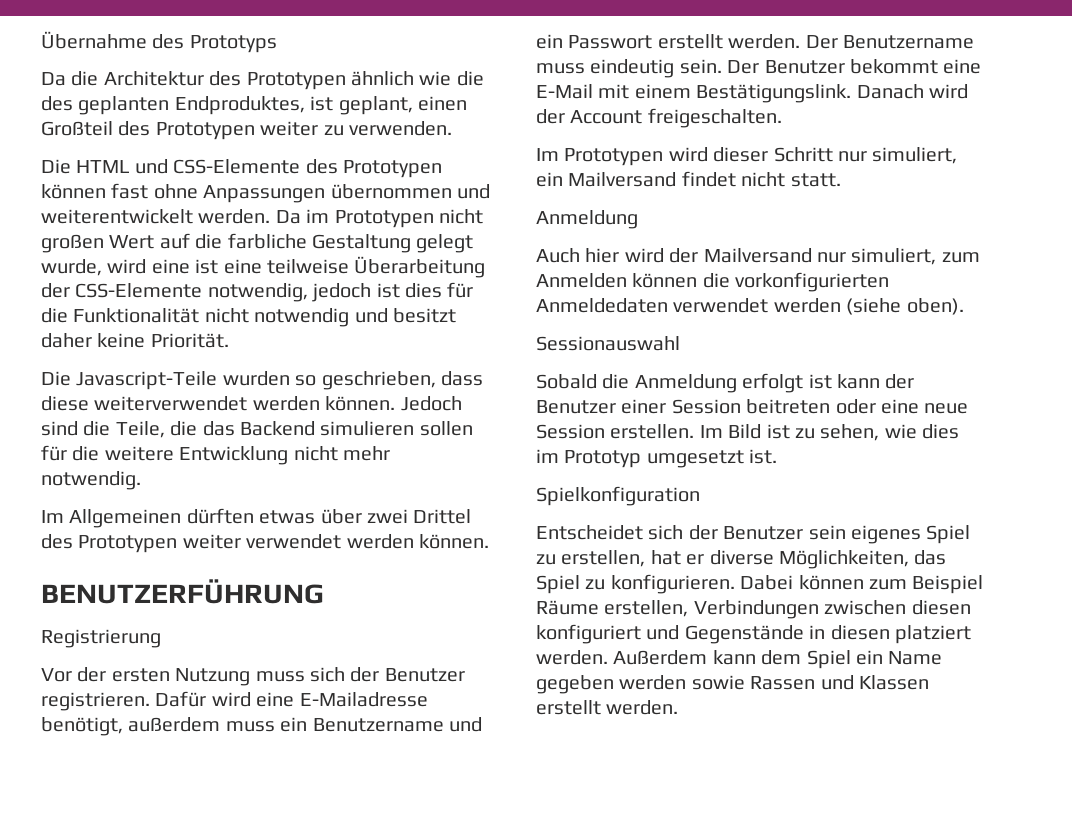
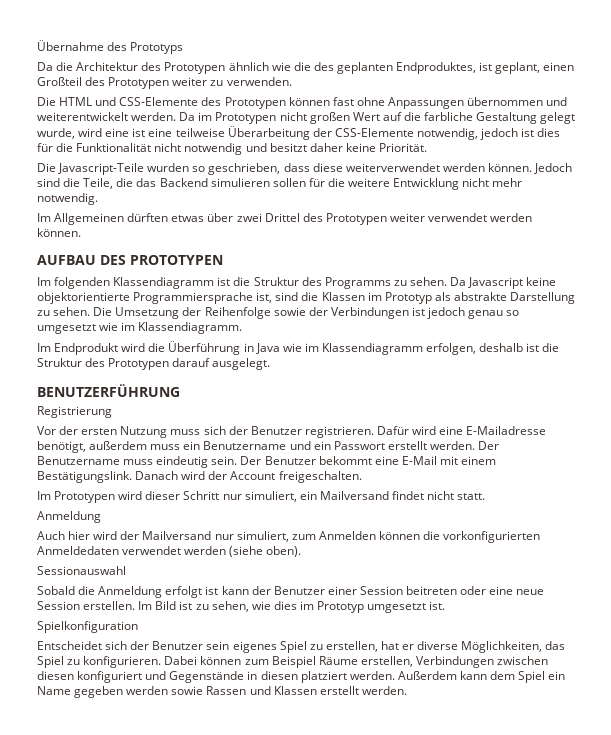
+ AUFBAU DES PROTOTYPEN
+ Im folgenden Klassendiagramm ist die Struktur des Programms zu sehen. Da Javascript keine objektorientierte Programmiersprache ist, sind die Klassen im Prototyp als abstrakte Darstellung zu sehen. Die Umsetzung der Reihenfolge sowie der Verbindungen ist jedoch genau so umgesetzt wie im Klassendiagramm.
+ Im Endprodukt wird die Überführung in Java wie im Klassendiagramm erfolgen, deshalb ist die Struktur des Prototypen darauf ausgelegt.

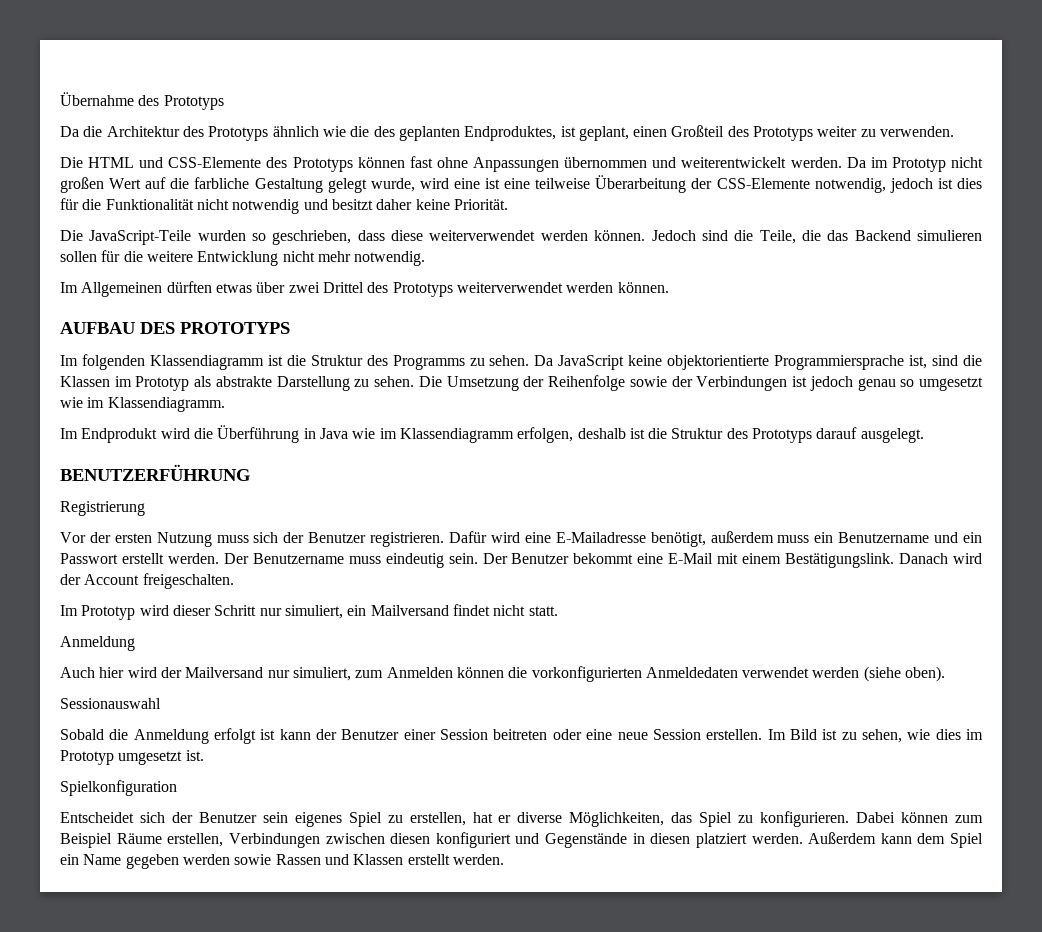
- Da die Architektur des Prototypen ähnlich wie die des geplanten Endproduktes, ist geplant, einen Großteil des Prototypen weiter zu verwenden.
+ Da die Architektur des Prototyps ähnlich wie die des geplanten Endproduktes, ist geplant, einen Großteil des Prototyps weiter zu verwenden.
- Die HTML und CSS-Elemente des Prototypen können fast ohne Anpassungen übernommen und weiterentwickelt werden.
+ Die HTML und CSS-Elemente des Prototyps können fast ohne Anpassungen übernommen und weiterentwickelt werden.
- Da im Prototypen nicht großen Wert auf die farbliche Gestaltung gelegt wurde, wird eine ist eine teilweise Überarbeitung der CSS-Elemente notwendig, jedoch ist dies für die Funktionalität nicht notwendig und besitzt daher keine Priorität.
+ Da im Prototyp nicht großen Wert auf die farbliche Gestaltung gelegt wurde, wird eine ist eine teilweise Überarbeitung der CSS-Elemente notwendig, jedoch ist dies für die Funktionalität nicht notwendig und besitzt daher keine Priorität.
- Die Javascript-Teile wurden so geschrieben, dass diese weiterverwendet werden können.
+ Die JavaScript-Teile wurden so geschrieben, dass diese weiterverwendet werden können.
- Im Allgemeinen dürften etwas über zwei Drittel des Prototypen weiter verwendet werden können.
+ Im Allgemeinen dürften etwas über zwei Drittel des Prototyps weiterverwendet werden können.
- AUFBAU DES PROTOTYPEN
+ AUFBAU DES PROTOTYPS
- Da Javascript keine objektorientierte Programmiersprache ist, sind die Klassen im Prototyp als abstrakte Darstellung zu sehen.
+ Da JavaScript keine objektorientierte Programmiersprache ist, sind die Klassen im Prototyp als abstrakte Darstellung zu sehen.
- Im Endprodukt wird die Überführung in Java wie im Klassendiagramm erfolgen, deshalb ist die Struktur des Prototypen darauf ausgelegt.
+ Im Endprodukt wird die Überführung in Java wie im Klassendiagramm erfolgen, deshalb ist die Struktur des Prototyps darauf ausgelegt.
- Im Prototypen wird dieser Schritt nur simuliert, ein Mailversand findet nicht statt.
+ Im Prototyp wird dieser Schritt nur simuliert, ein Mailversand findet nicht statt.

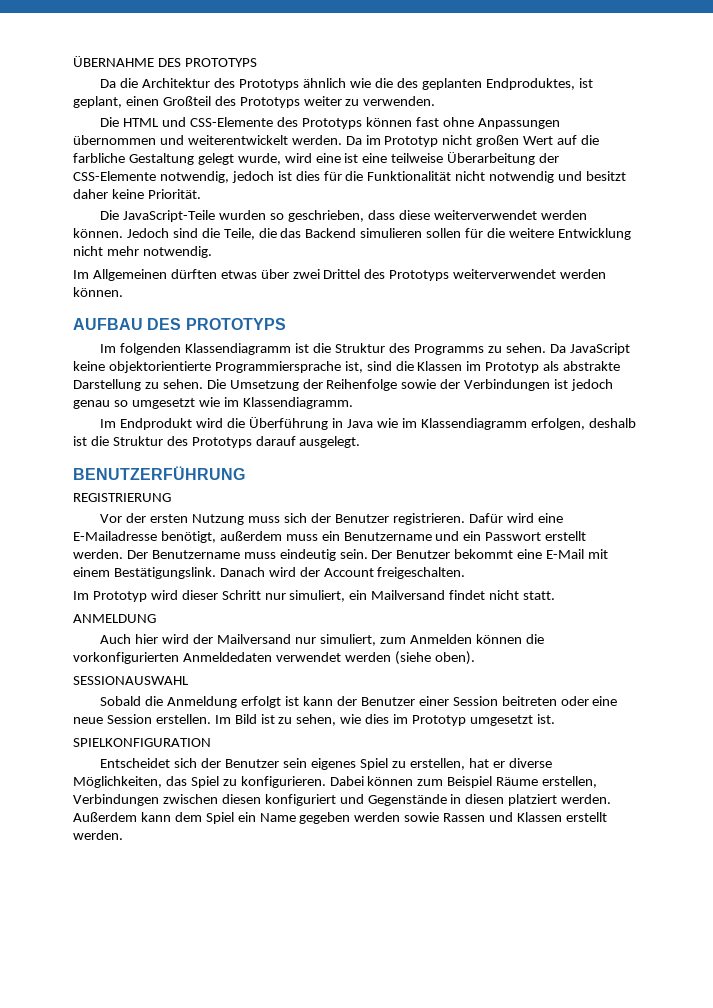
- Übernahme des Prototyps
+ ÜBERNAHME DES PROTOTYPS
- Registrierung
+ REGISTRIERUNG
  Im Prototyp wird dieser Schritt nur simuliert, ein Mailversand findet nicht statt.
- Anmeldung
+ ANMELDUNG
- Sessionauswahl
+ SESSIONAUSWAHL
- Spielkonfiguration
+ SPIELKONFIGURATION

